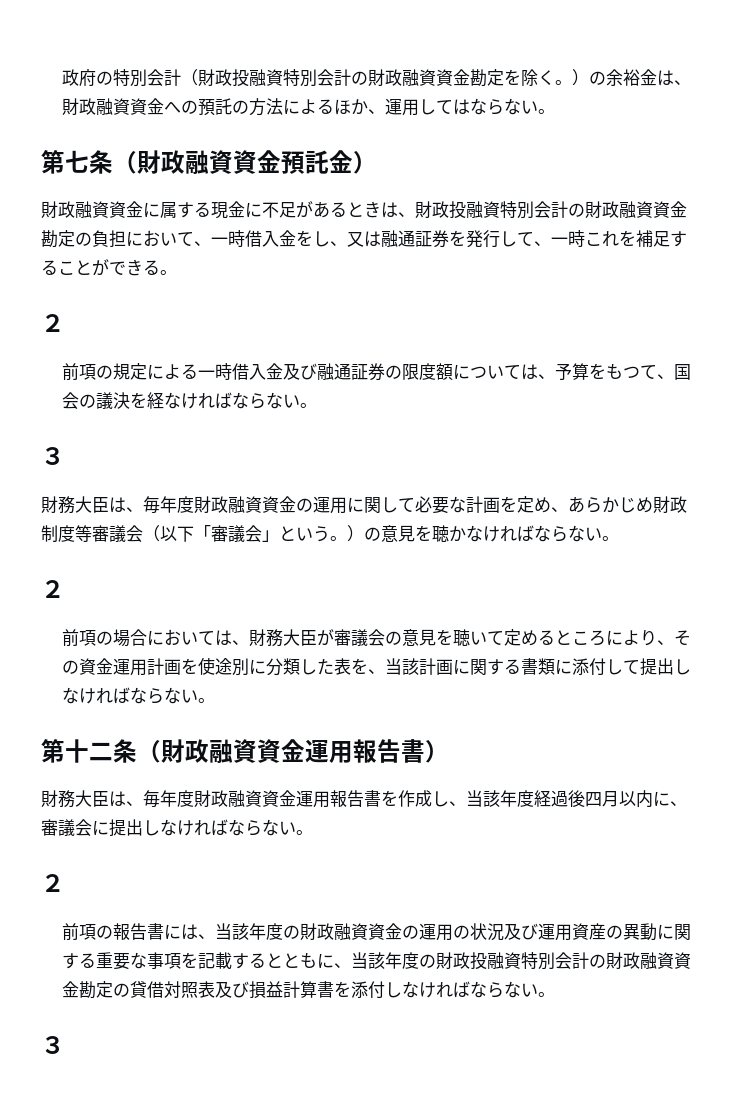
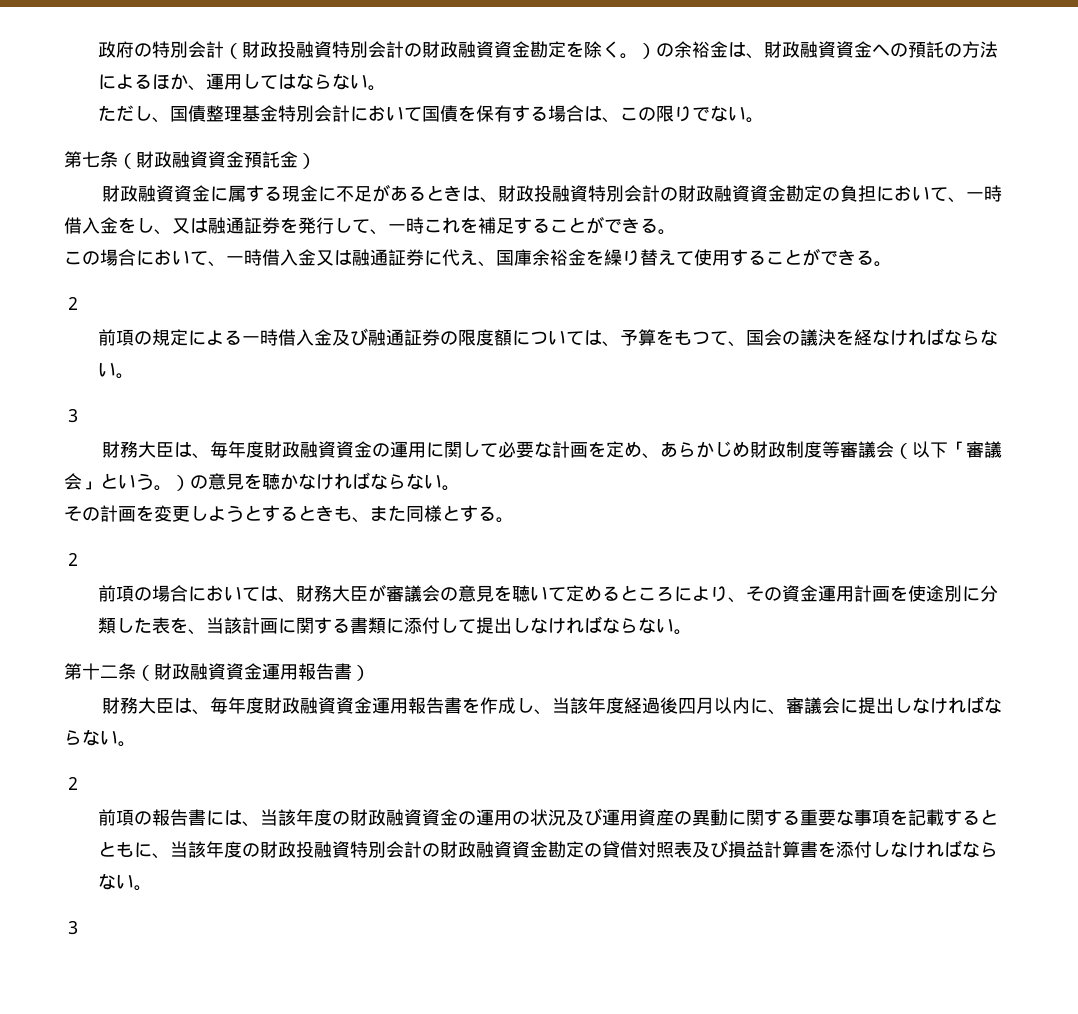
+ ただし、国債整理基金特別会計において国債を保有する場合は、この限りでない。
+ この場合において、一時借入金又は融通証券に代え、国庫余裕金を繰り替えて使用することができる。
+ その計画を変更しようとするときも、また同様とする。

